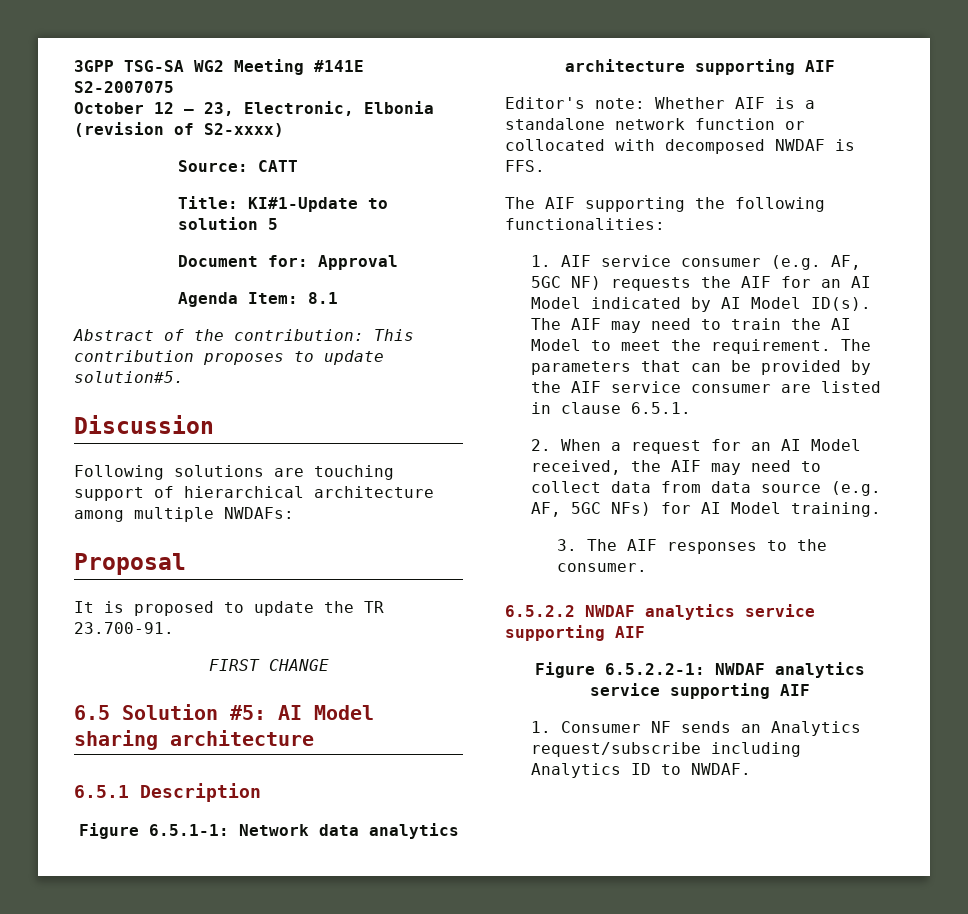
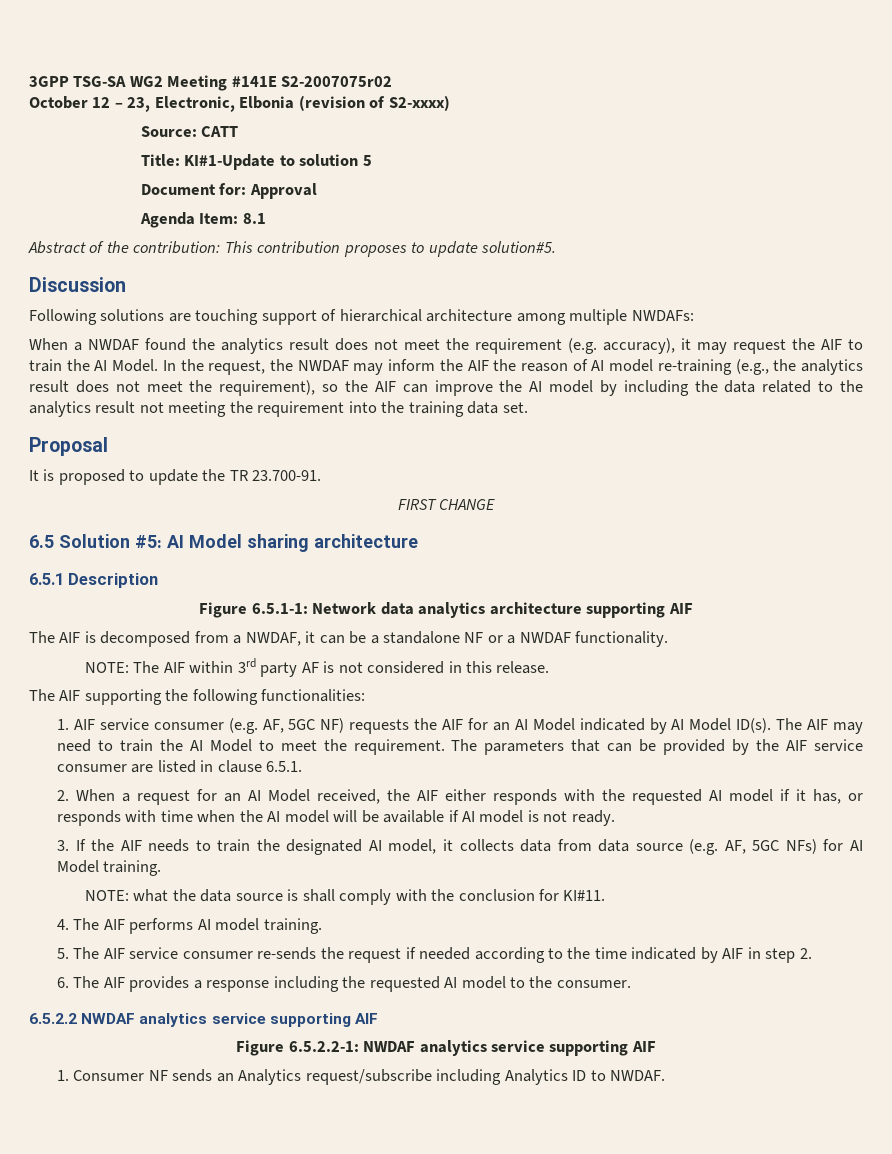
- 3GPP TSG-SA WG2 Meeting #141E S2-2007075
+ 3GPP TSG-SA WG2 Meeting #141E S2-2007075r02
+ When a NWDAF found the analytics result does not meet the requirement (e.g. accuracy), it may request the AIF to train the AI Model. In the request, the NWDAF may inform the AIF the reason of AI model re-training (e.g., the analytics result does not meet the requirement), so the AIF can improve the AI model by including the data related to the analytics result not meeting the requirement into the training data set.
- Editor's note: Whether AIF is a standalone network function or collocated with decomposed NWDAF is FFS.
+ The AIF is decomposed from a NWDAF, it can be a standalone NF or a NWDAF functionality.
+ NOTE: The AIF within 3rd party AF is not considered in this release.
- 2. When a request for an AI Model received, the AIF may need to collect data from data source (e.g. AF, 5GC NFs) for AI Model training.
+ 2. When a request for an AI Model received, the AIF either responds with the requested AI model if it has, or responds with time when the AI model will be available if AI model is not ready.
+ 3. If the AIF needs to train the designated AI model, it collects data from data source (e.g. AF, 5GC NFs) for AI Model training.
- 3. The AIF responses to the consumer.
+ NOTE: what the data source is shall comply with the conclusion for KI#11.
+ 4. The AIF performs AI model training.
+ 5. The AIF service consumer re-sends the request if needed according to the time indicated by AIF in step 2.
+ 6. The AIF provides a response including the requested AI model to the consumer.

